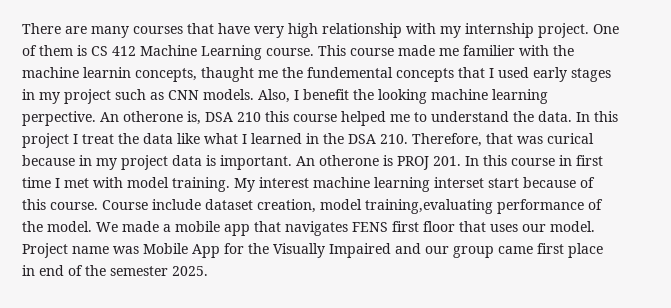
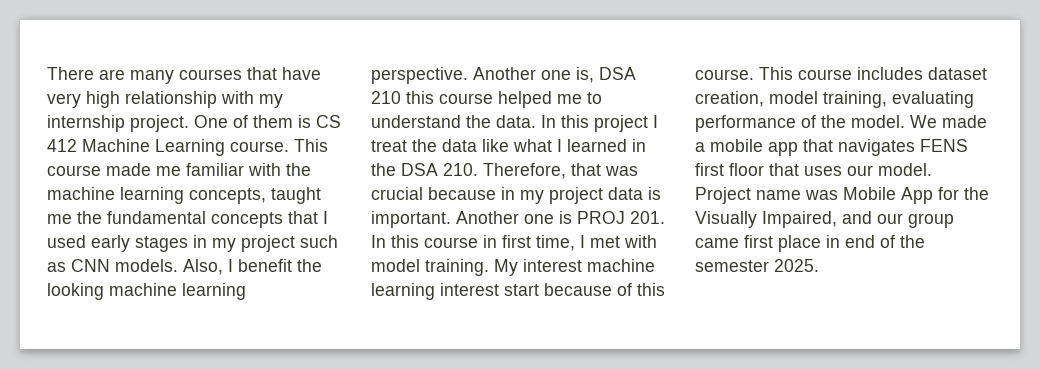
- This course made me familier with the machine learnin concepts, thaught me the fundemental concepts that I used early stages in my project such as CNN models.
+ This course made me familiar with the machine learning concepts, taught me the fundamental concepts that I used early stages in my project such as CNN models.
- Also, I benefit the looking machine learning perpective. An otherone is, DSA 210 this course helped me to understand the data.
+ Also, I benefit the looking machine learning perspective. Another one is, DSA 210 this course helped me to understand the data.
- In this project I treat the data like what I learned in the DSA 210. Therefore, that was curical because in my project data is important.
+ In this project I treat the data like what I learned in the DSA 210. Therefore, that was crucial because in my project data is important.
- An otherone is PROJ 201. In this course in first time I met with model training.
+ Another one is PROJ 201. In this course in first time, I met with model training.
- My interest machine learning interset start because of this course.
+ My interest machine learning interest start because of this course.
- Course include dataset creation, model training,evaluating performance of the model.
+ This course includes dataset creation, model training, evaluating performance of the model.
- Project name was Mobile App for the Visually Impaired and our group came first place in end of the semester 2025.
+ Project name was Mobile App for the Visually Impaired, and our group came first place in end of the semester 2025.

